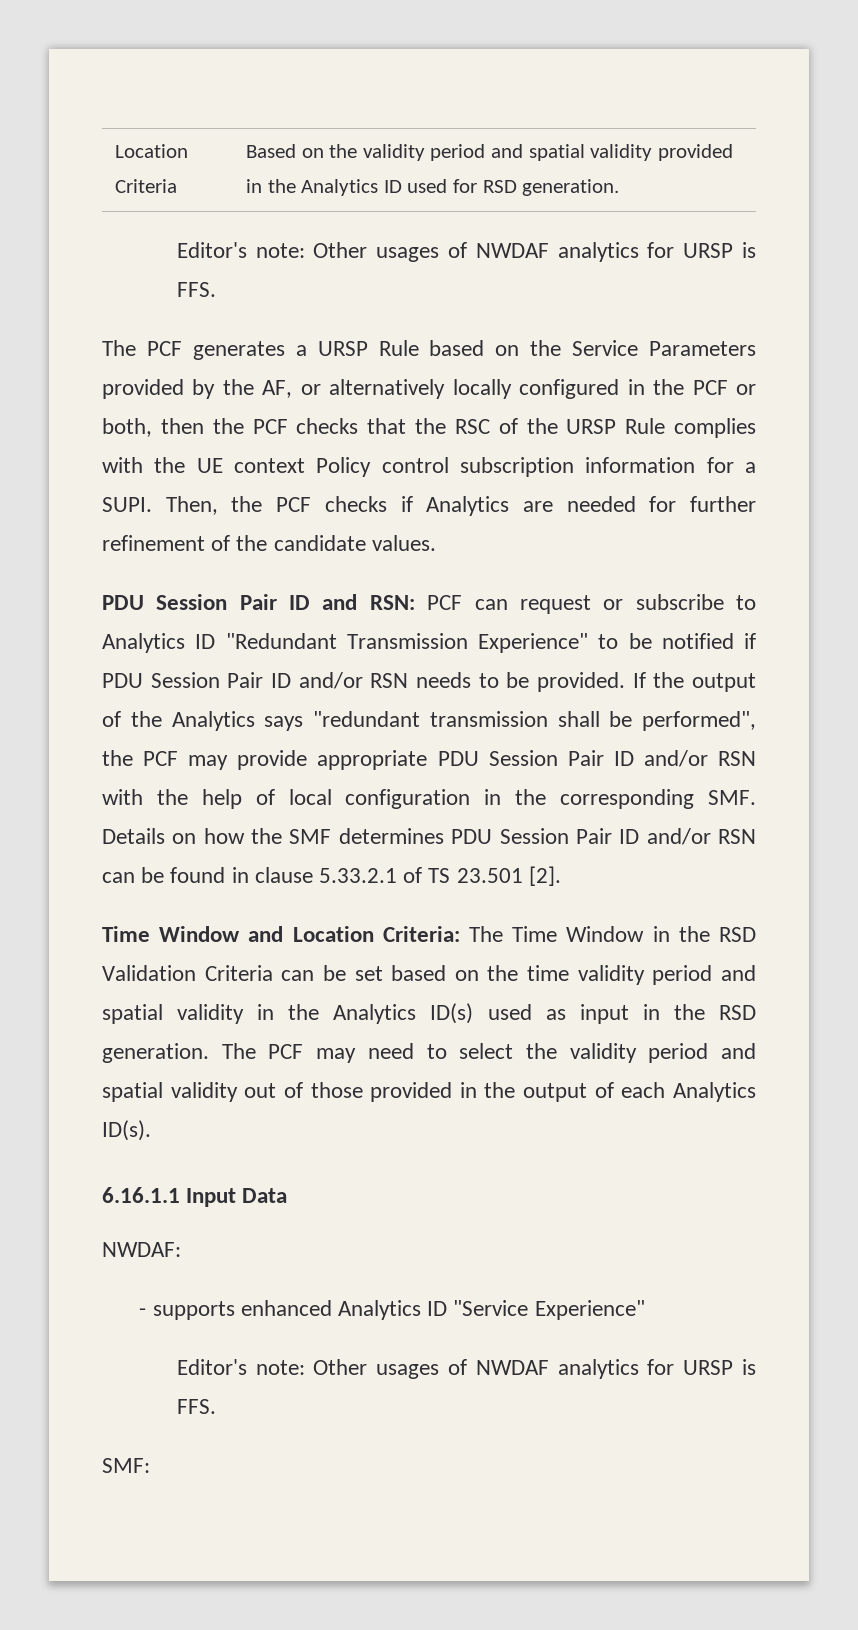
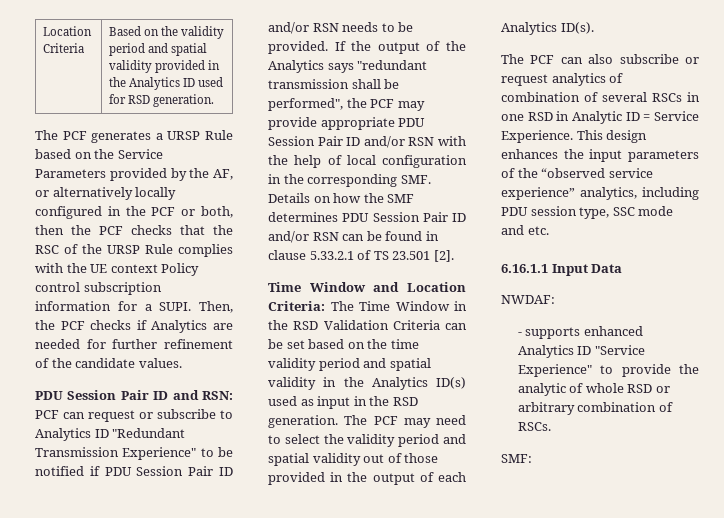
  Location Criteria | Based on the validity period and spatial validity provided in the Analytics ID used for RSD generation.
- Editor's note: Other usages of NWDAF analytics for URSP is FFS.
+ The PCF can also subscribe or request analytics of combination of several RSCs in one RSD in Analytic ID = Service Experience. This design enhances the input parameters of the “observed service experience” analytics, including PDU session type, SSC mode and etc.
- - supports enhanced Analytics ID "Service Experience"
- Editor's note: Other usages of NWDAF analytics for URSP is FFS.
+ - supports enhanced Analytics ID "Service Experience" to provide the analytic of whole RSD or arbitrary combination of RSCs.

